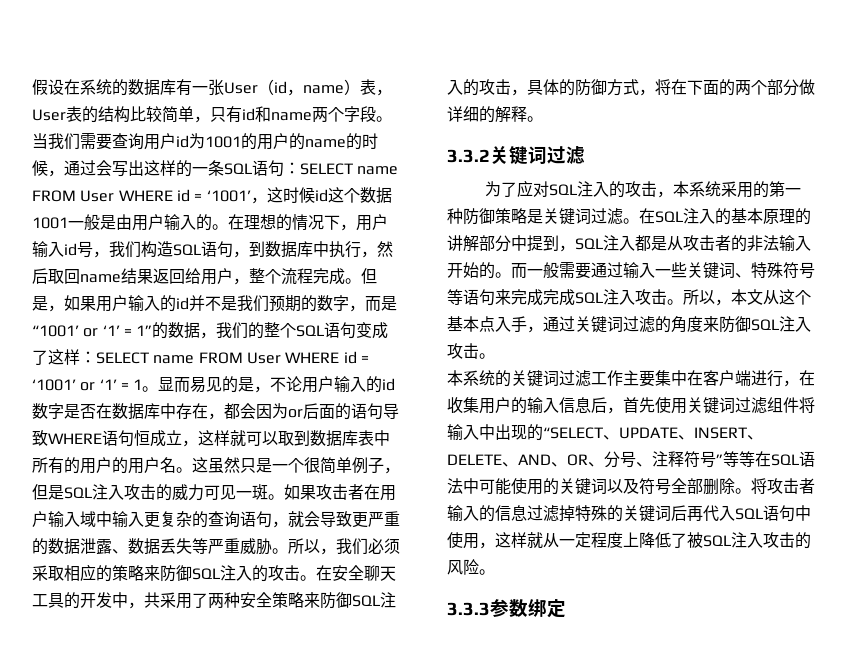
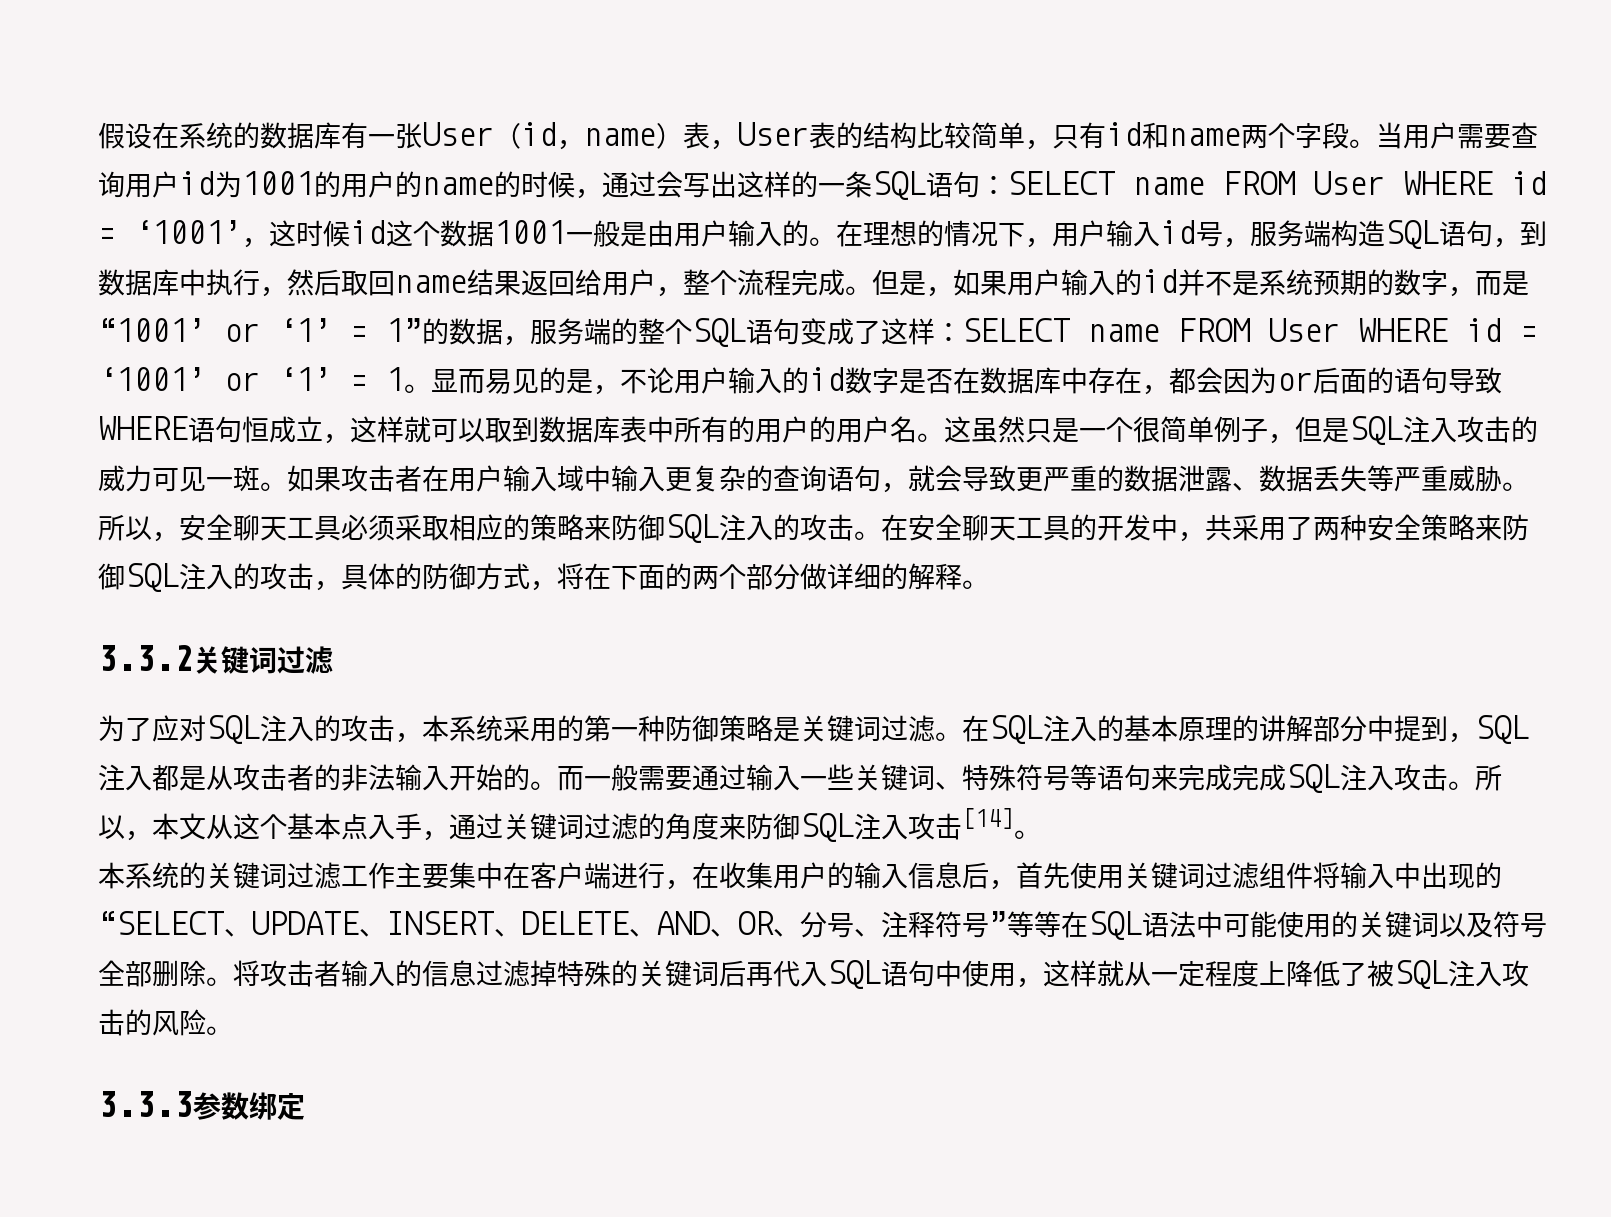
- 当我们需要查询用户id为1001的用户的name的时候，通过会写出这样的一条SQL语句：SELECT name FROM User WHERE id = ‘1001’，这时候id这个数据1001一般是由用户输入的。
+ 当用户需要查询用户id为1001的用户的name的时候，通过会写出这样的一条SQL语句：SELECT name FROM User WHERE id = ‘1001’，这时候id这个数据1001一般是由用户输入的。
- 在理想的情况下，用户输入id号，我们构造SQL语句，到数据库中执行，然后取回name结果返回给用户，整个流程完成。
+ 在理想的情况下，用户输入id号，服务端构造SQL语句，到数据库中执行，然后取回name结果返回给用户，整个流程完成。
- 但是，如果用户输入的id并不是我们预期的数字，而是“1001’ or ‘1’ = 1”的数据，我们的整个SQL语句变成了这样：SELECT name FROM User WHERE id = ‘1001’ or ‘1’ = 1。
+ 但是，如果用户输入的id并不是系统预期的数字，而是“1001’ or ‘1’ = 1”的数据，服务端的整个SQL语句变成了这样：SELECT name FROM User WHERE id = ‘1001’ or ‘1’ = 1。
- 所以，我们必须采取相应的策略来防御SQL注入的攻击。
+ 所以，安全聊天工具必须采取相应的策略来防御SQL注入的攻击。
- 所以，本文从这个基本点入手，通过关键词过滤的角度来防御SQL注入攻击。
+ 所以，本文从这个基本点入手，通过关键词过滤的角度来防御SQL注入攻击[14]。

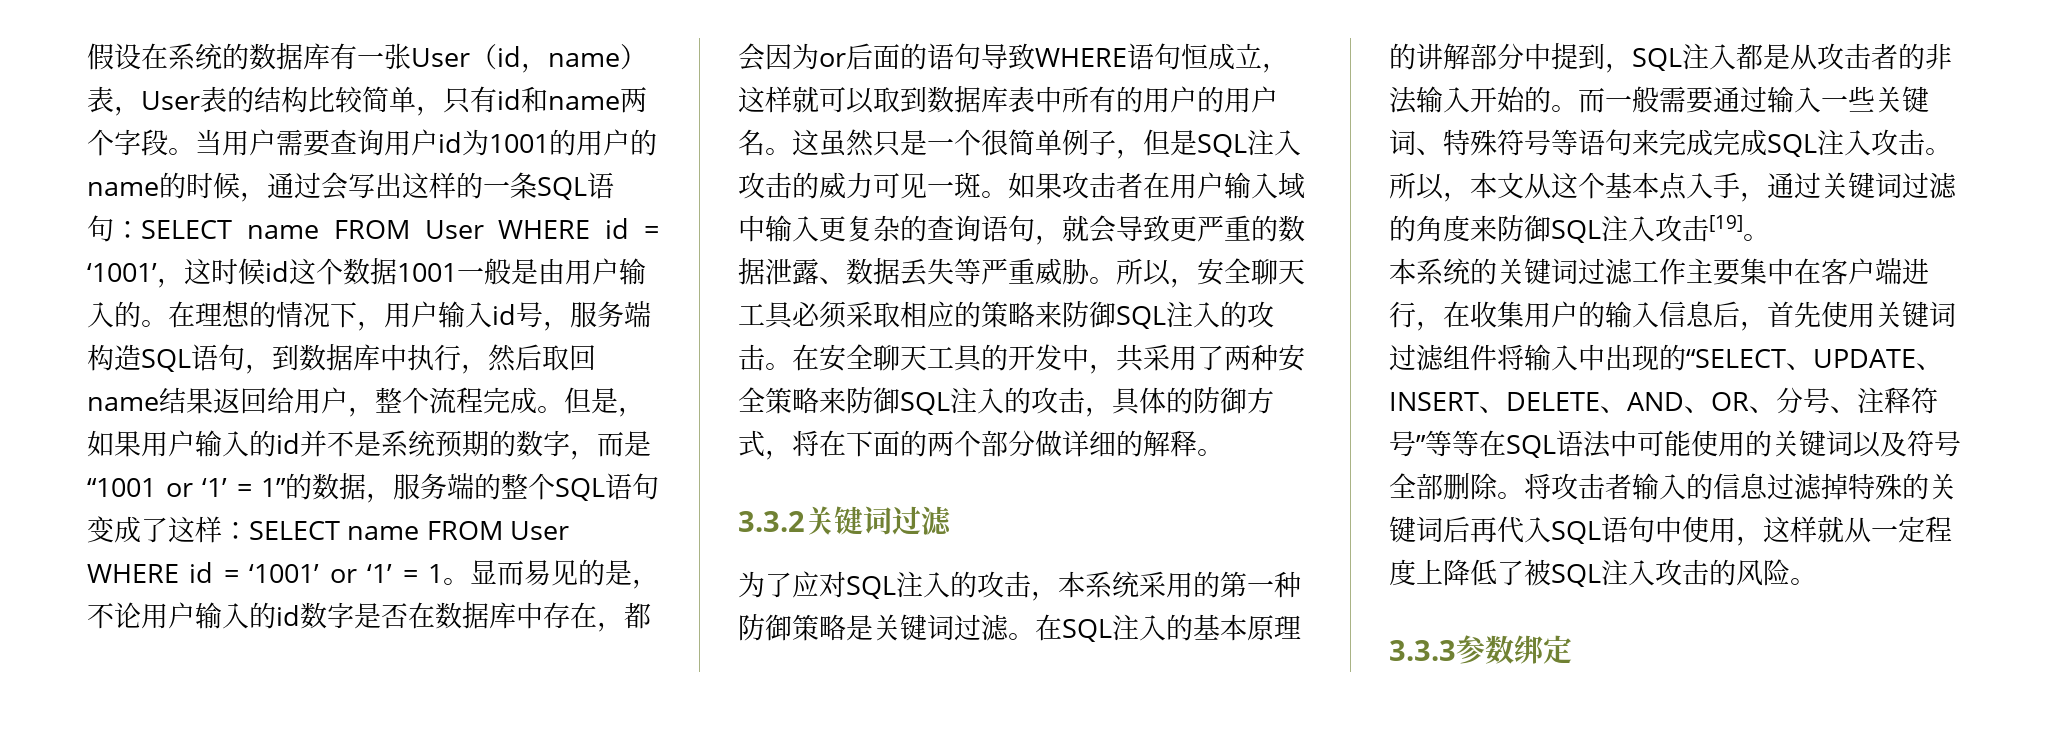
- 但是，如果用户输入的id并不是系统预期的数字，而是“1001’ or ‘1’ = 1”的数据，服务端的整个SQL语句变成了这样：SELECT name FROM User WHERE id = ‘1001’ or ‘1’ = 1。
+ 但是，如果用户输入的id并不是系统预期的数字，而是“1001 or ‘1’ = 1”的数据，服务端的整个SQL语句变成了这样：SELECT name FROM User WHERE id = ‘1001’ or ‘1’ = 1。
- 所以，本文从这个基本点入手，通过关键词过滤的角度来防御SQL注入攻击[14]。
+ 所以，本文从这个基本点入手，通过关键词过滤的角度来防御SQL注入攻击[19]。

